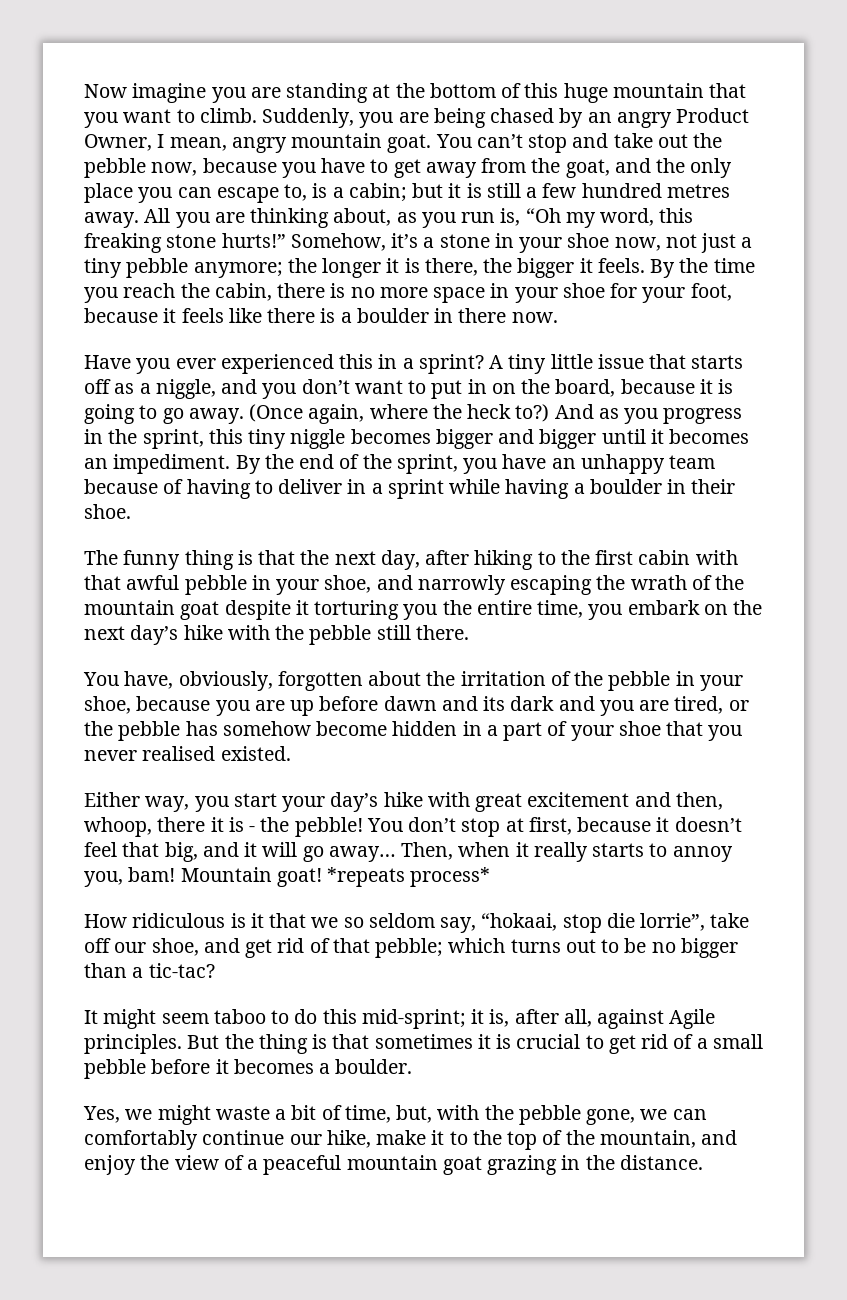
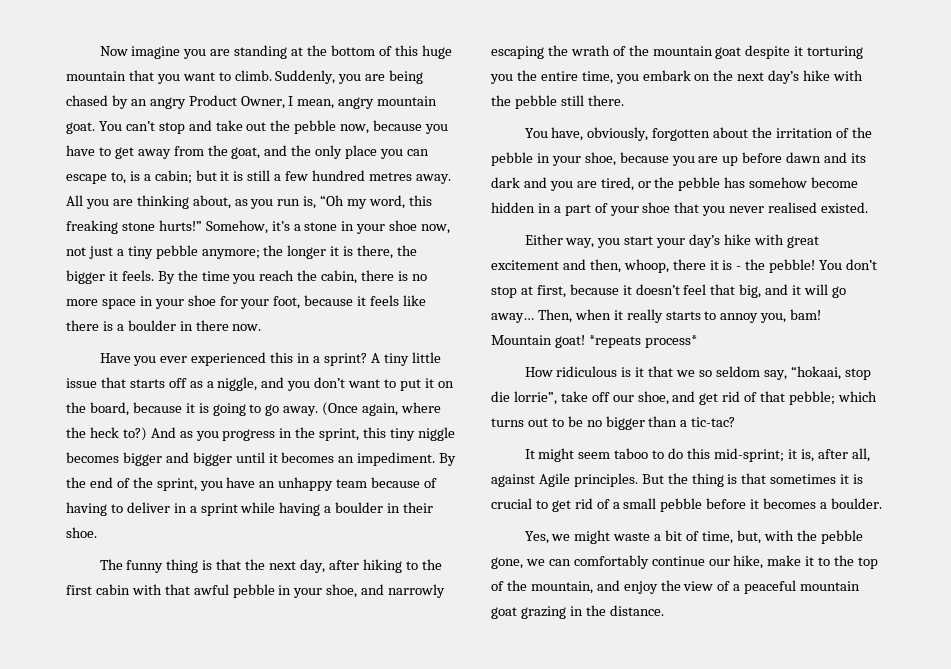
- A tiny little issue that starts off as a niggle, and you don’t want to put in on the board, because it is going to go away.
+ A tiny little issue that starts off as a niggle, and you don’t want to put it on the board, because it is going to go away.

